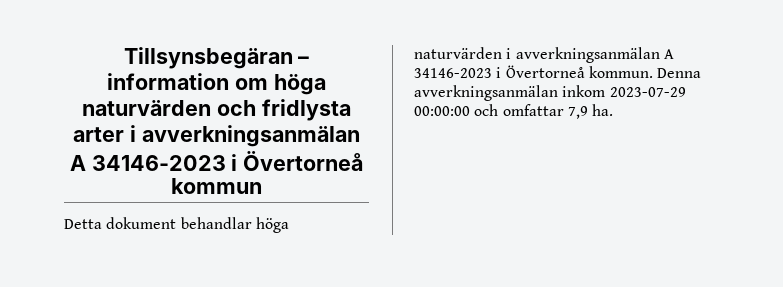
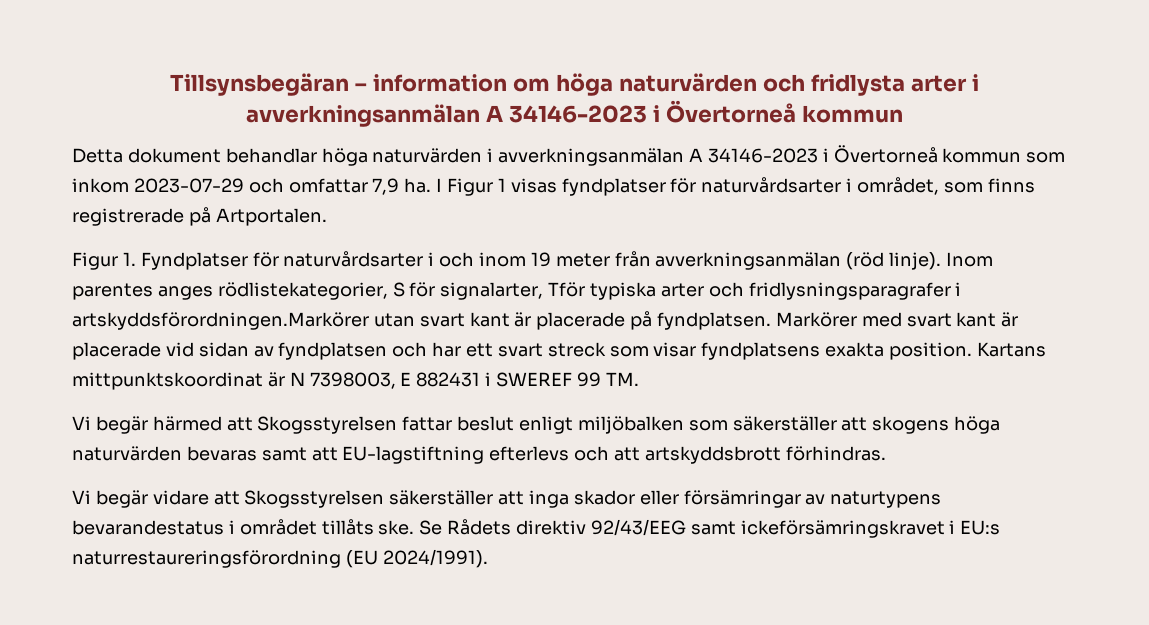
- Detta dokument behandlar höga naturvärden i avverkningsanmälan A 34146-2023 i Övertorneå kommun. Denna avverkningsanmälan inkom 2023-07-29 00:00:00 och omfattar 7,9 ha.
+ Detta dokument behandlar höga naturvärden i avverkningsanmälan A 34146-2023 i Övertorneå kommun som inkom 2023-07-29 och omfattar 7,9 ha.
+ I Figur 1 visas fyndplatser för naturvårdsarter i området, som finns registrerade på Artportalen.
+ Figur 1. Fyndplatser för naturvårdsarter i och inom 19 meter från avverkningsanmälan (röd linje). Inom parentes anges rödlistekategorier, S för signalarter, Tför typiska arter och fridlysningsparagrafer i artskyddsförordningen.Markörer utan svart kant är placerade på fyndplatsen. Markörer med svart kant är placerade vid sidan av fyndplatsen och har ett svart streck som visar fyndplatsens exakta position. Kartans mittpunktskoordinat är N 7398003, E 882431 i SWEREF 99 TM.
+ Vi begär härmed att Skogsstyrelsen fattar beslut enligt miljöbalken som säkerställer att skogens höga naturvärden bevaras samt att EU-lagstiftning efterlevs och att artskyddsbrott förhindras.
+ Vi begär vidare att Skogsstyrelsen säkerställer att inga skador eller försämringar av naturtypens bevarandestatus i området tillåts ske. Se Rådets direktiv 92/43/EEG samt ickeförsämringskravet i EU:s naturrestaureringsförordning (EU 2024/1991).

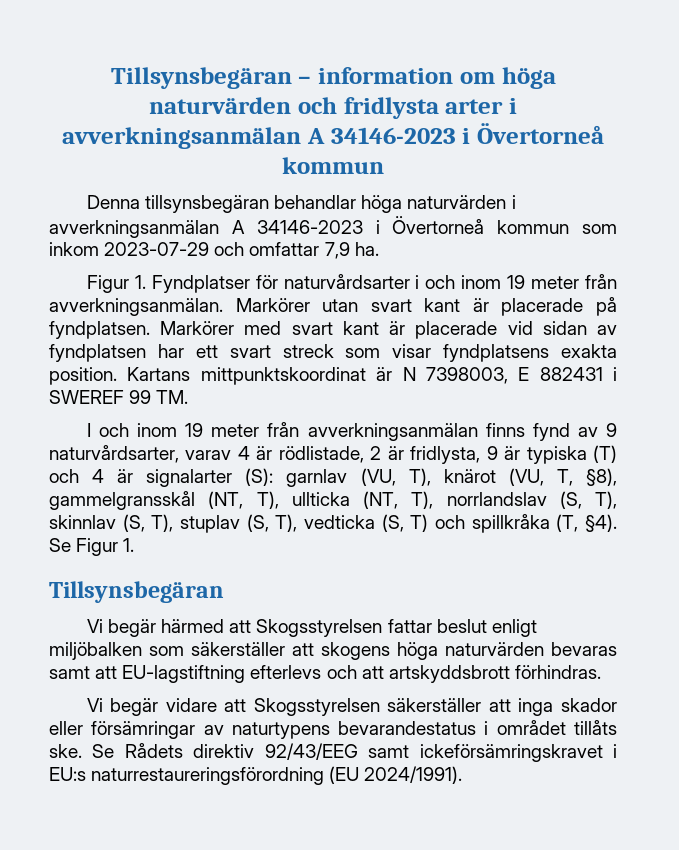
- Detta dokument behandlar höga naturvärden i avverkningsanmälan A 34146-2023 i Övertorneå kommun som inkom 2023-07-29 och omfattar 7,9 ha. I Figur 1 visas fyndplatser för naturvårdsarter i området, som finns registrerade på Artportalen.
+ Denna tillsynsbegäran behandlar höga naturvärden i avverkningsanmälan A 34146-2023 i Övertorneå kommun som inkom 2023-07-29 och omfattar 7,9 ha.
- Figur 1. Fyndplatser för naturvårdsarter i och inom 19 meter från avverkningsanmälan (röd linje). Inom parentes anges rödlistekategorier, S för signalarter, Tför typiska arter och fridlysningsparagrafer i artskyddsförordningen.Markörer utan svart kant är placerade på fyndplatsen.
+ Figur 1. Fyndplatser för naturvårdsarter i och inom 19 meter från avverkningsanmälan. Markörer utan svart kant är placerade på fyndplatsen.
- Markörer med svart kant är placerade vid sidan av fyndplatsen och har ett svart streck som visar fyndplatsens exakta position.
+ Markörer med svart kant är placerade vid sidan av fyndplatsen har ett svart streck som visar fyndplatsens exakta position.
+ I och inom 19 meter från avverkningsanmälan finns fynd av 9 naturvårdsarter, varav 4 är rödlistade, 2 är fridlysta, 9 är typiska (T) och 4 är signalarter (S): garnlav (VU, T), knärot (VU, T, §8), gammelgransskål (NT, T), ullticka (NT, T), norrlandslav (S, T), skinnlav (S, T), stuplav (S, T), vedticka (S, T) och spillkråka (T, §4). Se Figur 1.
+ Tillsynsbegäran

